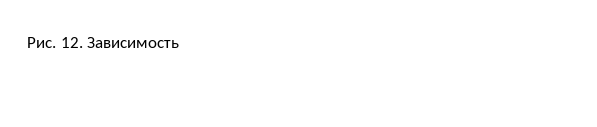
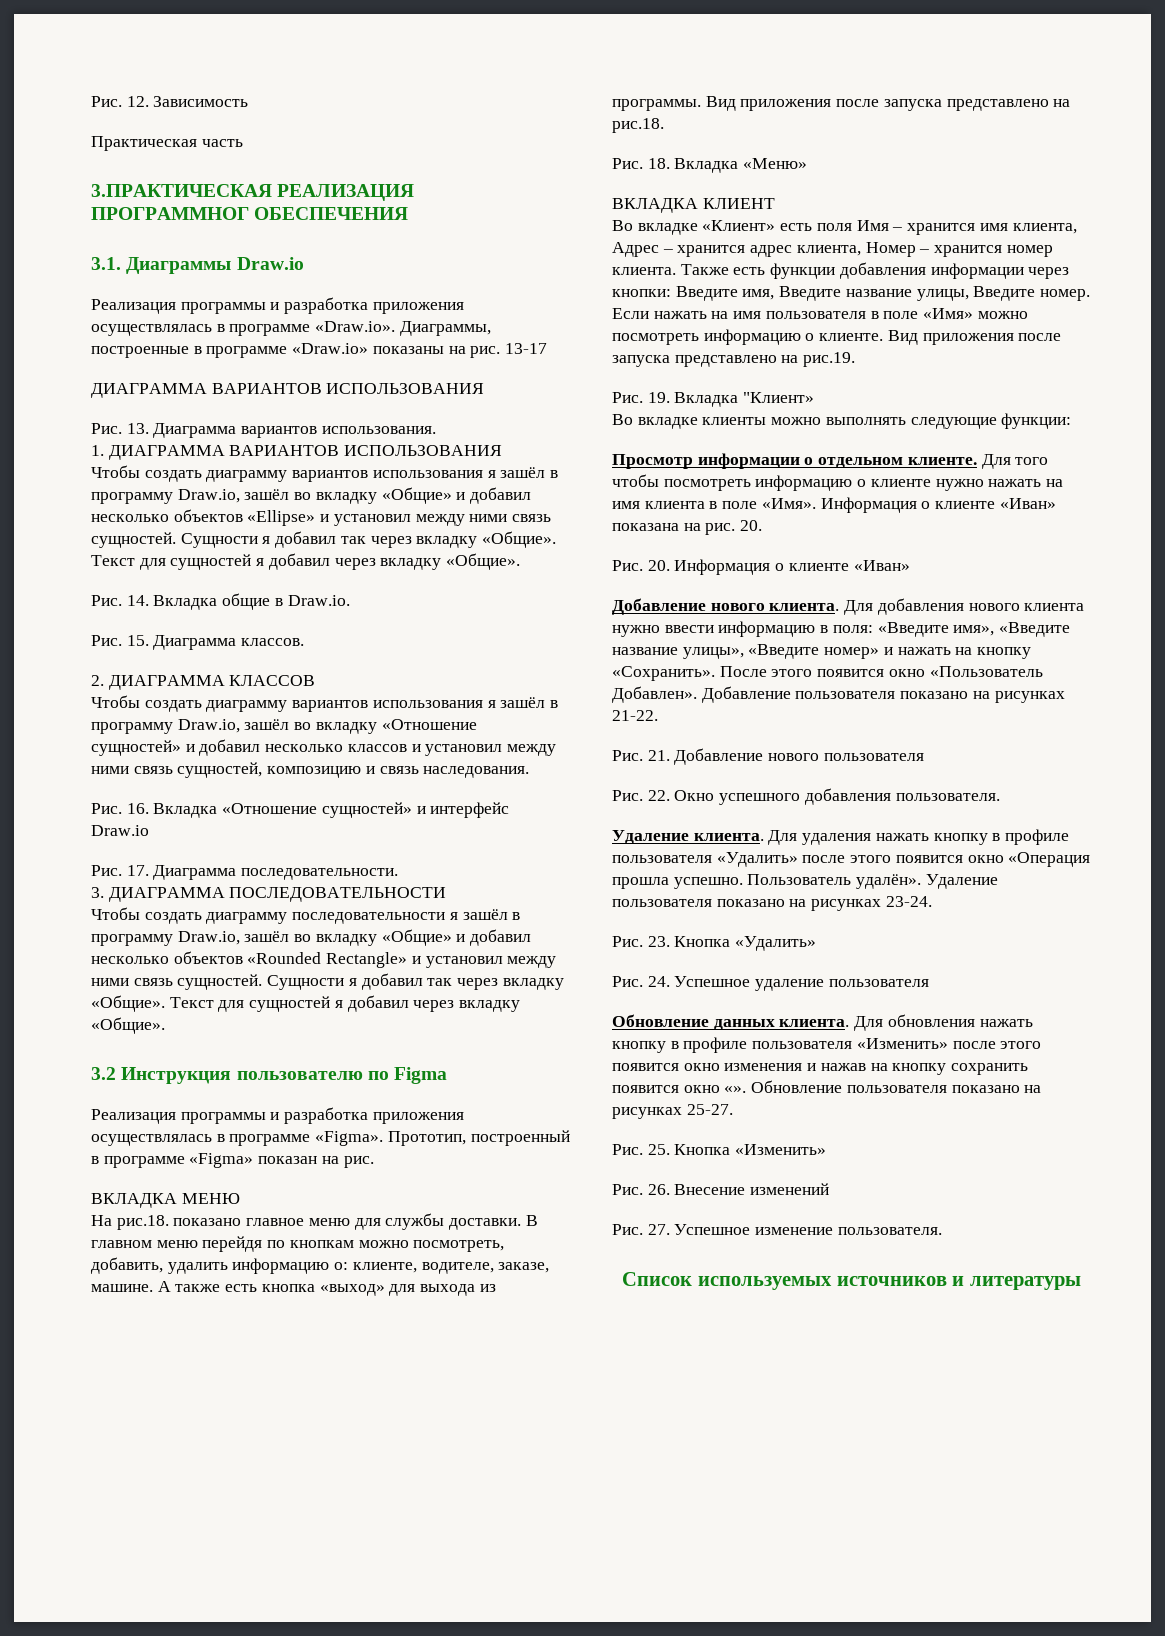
+ Практическая часть
+ 3.ПРАКТИЧЕСКАЯ РЕАЛИЗАЦИЯ ПРОГРАММНОГ ОБЕСПЕЧЕНИЯ
+ 3.1. Диаграммы Draw.io
+ Реализация программы и разработка приложения осуществлялась в программе «Draw.io». Диаграммы, построенные в программе «Draw.io» показаны на рис. 13-17
+ ДИАГРАММА ВАРИАНТОВ ИСПОЛЬЗОВАНИЯ
+ Рис. 13. Диаграмма вариантов использования.
+ 1. ДИАГРАММА ВАРИАНТОВ ИСПОЛЬЗОВАНИЯ
+ Чтобы создать диаграмму вариантов использования я зашёл в программу Draw.io, зашёл во вкладку «Общие» и добавил несколько объектов «Ellipse» и установил между ними связь сущностей. Сущности я добавил так через вкладку «Общие». Текст для сущностей я добавил через вкладку «Общие».
+ Рис. 14. Вкладка общие в Draw.io.
+ Рис. 15. Диаграмма классов.
+ 2. ДИАГРАММА КЛАССОВ
+ Чтобы создать диаграмму вариантов использования я зашёл в программу Draw.io, зашёл во вкладку «Отношение сущностей» и добавил несколько классов и установил между ними связь сущностей, композицию и связь наследования.
+ Рис. 16. Вкладка «Отношение сущностей» и интерфейс Draw.io
+ Рис. 17. Диаграмма последовательности.
+ 3. ДИАГРАММА ПОСЛЕДОВАТЕЛЬНОСТИ
+ Чтобы создать диаграмму последовательности я зашёл в программу Draw.io, зашёл во вкладку «Общие» и добавил несколько объектов «Rounded Rectangle» и установил между ними связь сущностей. Сущности я добавил так через вкладку «Общие». Текст для сущностей я добавил через вкладку «Общие».
+ 3.2 Инструкция пользователю по Figma
+ Реализация программы и разработка приложения осуществлялась в программе «Figma». Прототип, построенный в программе «Figma» показан на рис.
+ ВКЛАДКА МЕНЮ
+ На рис.18. показано главное меню для службы доставки. В главном меню перейдя по кнопкам можно посмотреть, добавить, удалить информацию о: клиенте, водителе, заказе, машине. А также есть кнопка «выход» для выхода из программы. Вид приложения после запуска представлено на рис.18.
+ Рис. 18. Вкладка «Меню»
+ ВКЛАДКА КЛИЕНТ
+ Во вкладке «Клиент» есть поля Имя – хранится имя клиента, Адрес – хранится адрес клиента, Номер – хранится номер клиента. Также есть функции добавления информации через кнопки: Введите имя, Введите название улицы, Введите номер. Если нажать на имя пользователя в поле «Имя» можно посмотреть информацию о клиенте. Вид приложения после запуска представлено на рис.19.
+ Рис. 19. Вкладка "Клиент»
+ Во вкладке клиенты можно выполнять следующие функции:
+ Просмотр информации о отдельном клиенте. Для того чтобы посмотреть информацию о клиенте нужно нажать на имя клиента в поле «Имя». Информация о клиенте «Иван» показана на рис. 20.
+ Рис. 20. Информация о клиенте «Иван»
+ Добавление нового клиента. Для добавления нового клиента нужно ввести информацию в поля: «Введите имя», «Введите название улицы», «Введите номер» и нажать на кнопку «Сохранить». После этого появится окно «Пользователь Добавлен». Добавление пользователя показано на рисунках 21-22.
+ Рис. 21. Добавление нового пользователя
+ Рис. 22. Окно успешного добавления пользователя.
+ Удаление клиента. Для удаления нажать кнопку в профиле пользователя «Удалить» после этого появится окно «Операция прошла успешно. Пользователь удалён». Удаление пользователя показано на рисунках 23-24.
+ Рис. 23. Кнопка «Удалить»
+ Рис. 24. Успешное удаление пользователя
+ Обновление данных клиента. Для обновления нажать кнопку в профиле пользователя «Изменить» после этого появится окно изменения и нажав на кнопку сохранить появится окно «». Обновление пользователя показано на рисунках 25-27.
+ Рис. 25. Кнопка «Изменить»
+ Рис. 26. Внесение изменений
+ Рис. 27. Успешное изменение пользователя.
+ Список используемых источников и литературы

